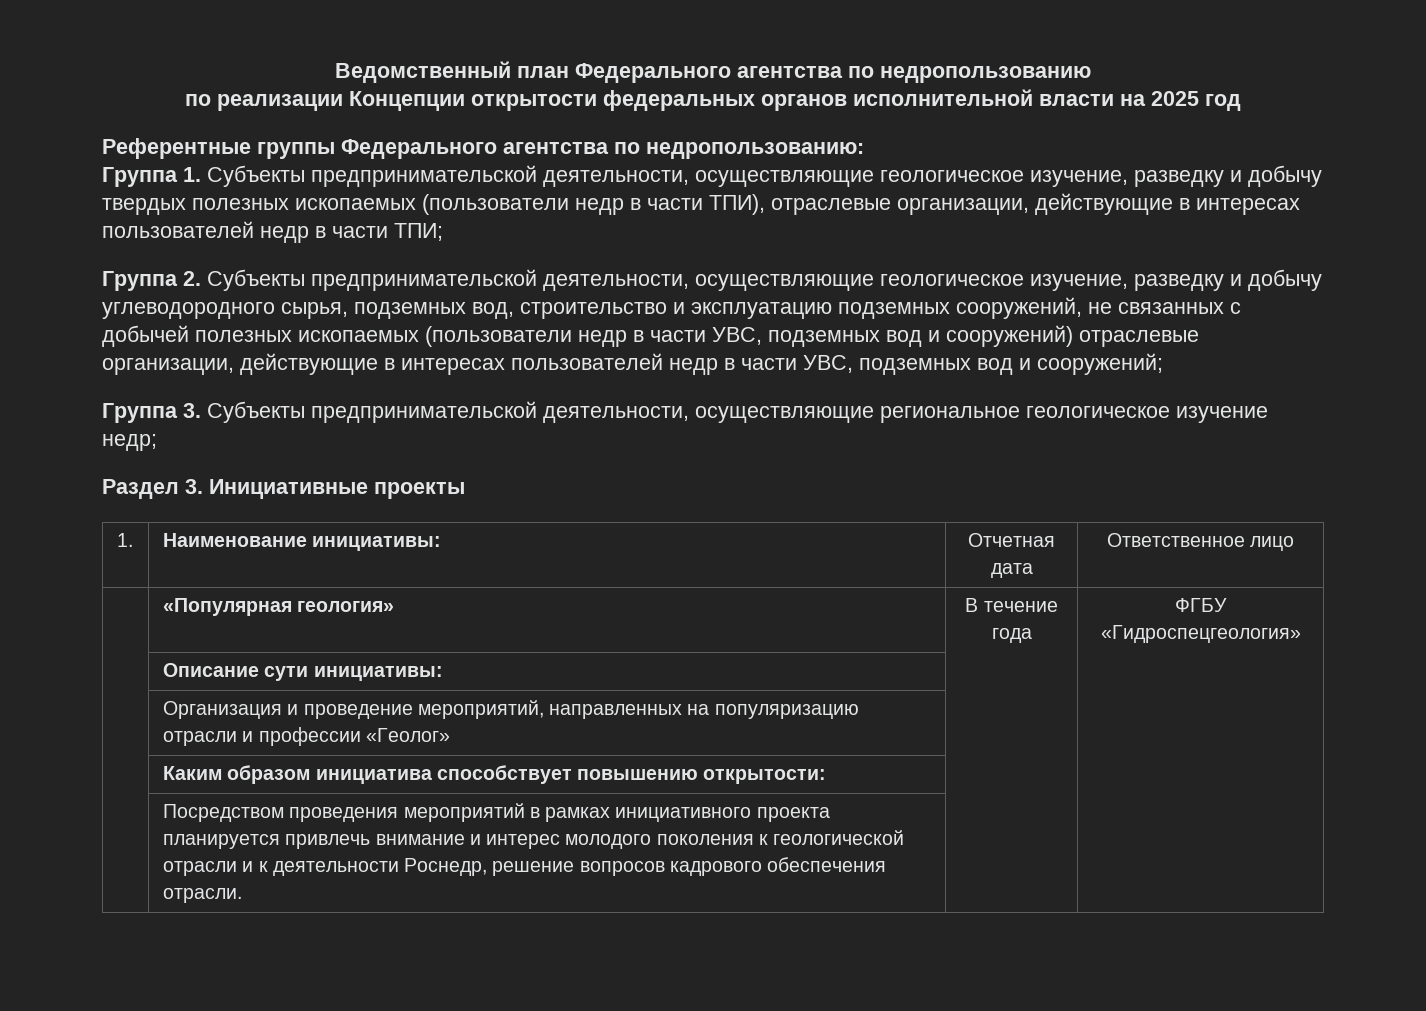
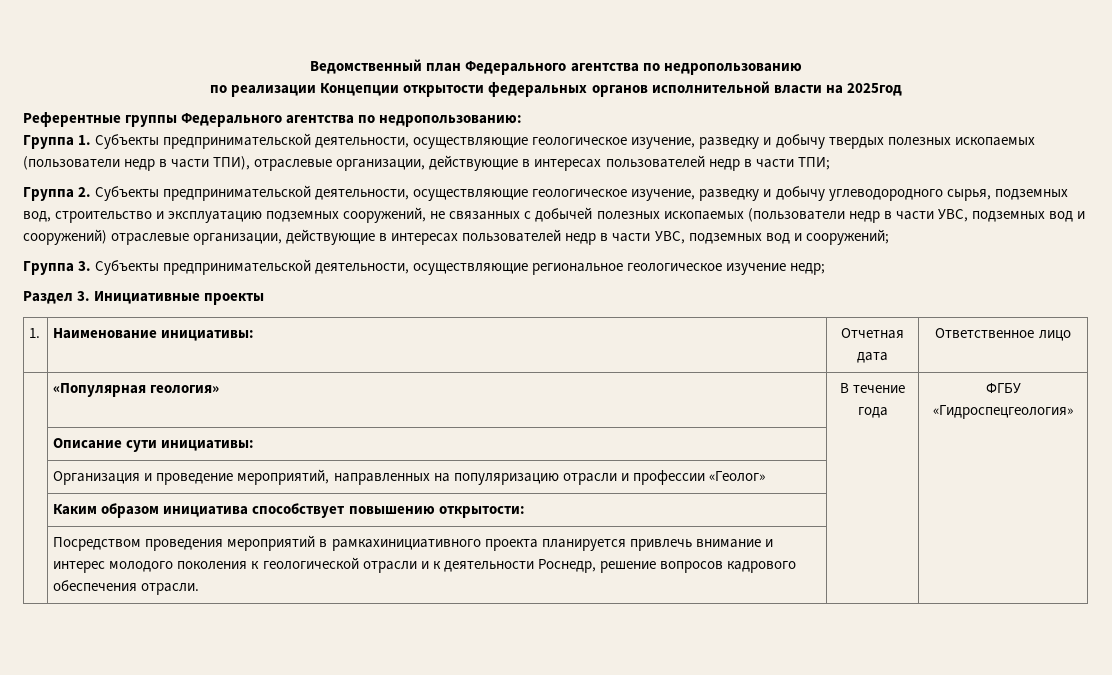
- по реализации Концепции открытости федеральных органов исполнительной власти на 2025 год
+ по реализации Концепции открытости федеральных органов исполнительной власти на 2025год
- | Посредством проведения мероприятий в рамках инициативного проекта планируется привлечь внимание и интерес молодого поколения к геологической отрасли и к деятельности Роснедр, решение вопросов кадрового обеспечения отрасли. | |
+ | Посредством проведения мероприятий в рамкахинициативного проекта планируется привлечь внимание и интерес молодого поколения к геологической отрасли и к деятельности Роснедр, решение вопросов кадрового обеспечения отрасли. | |

